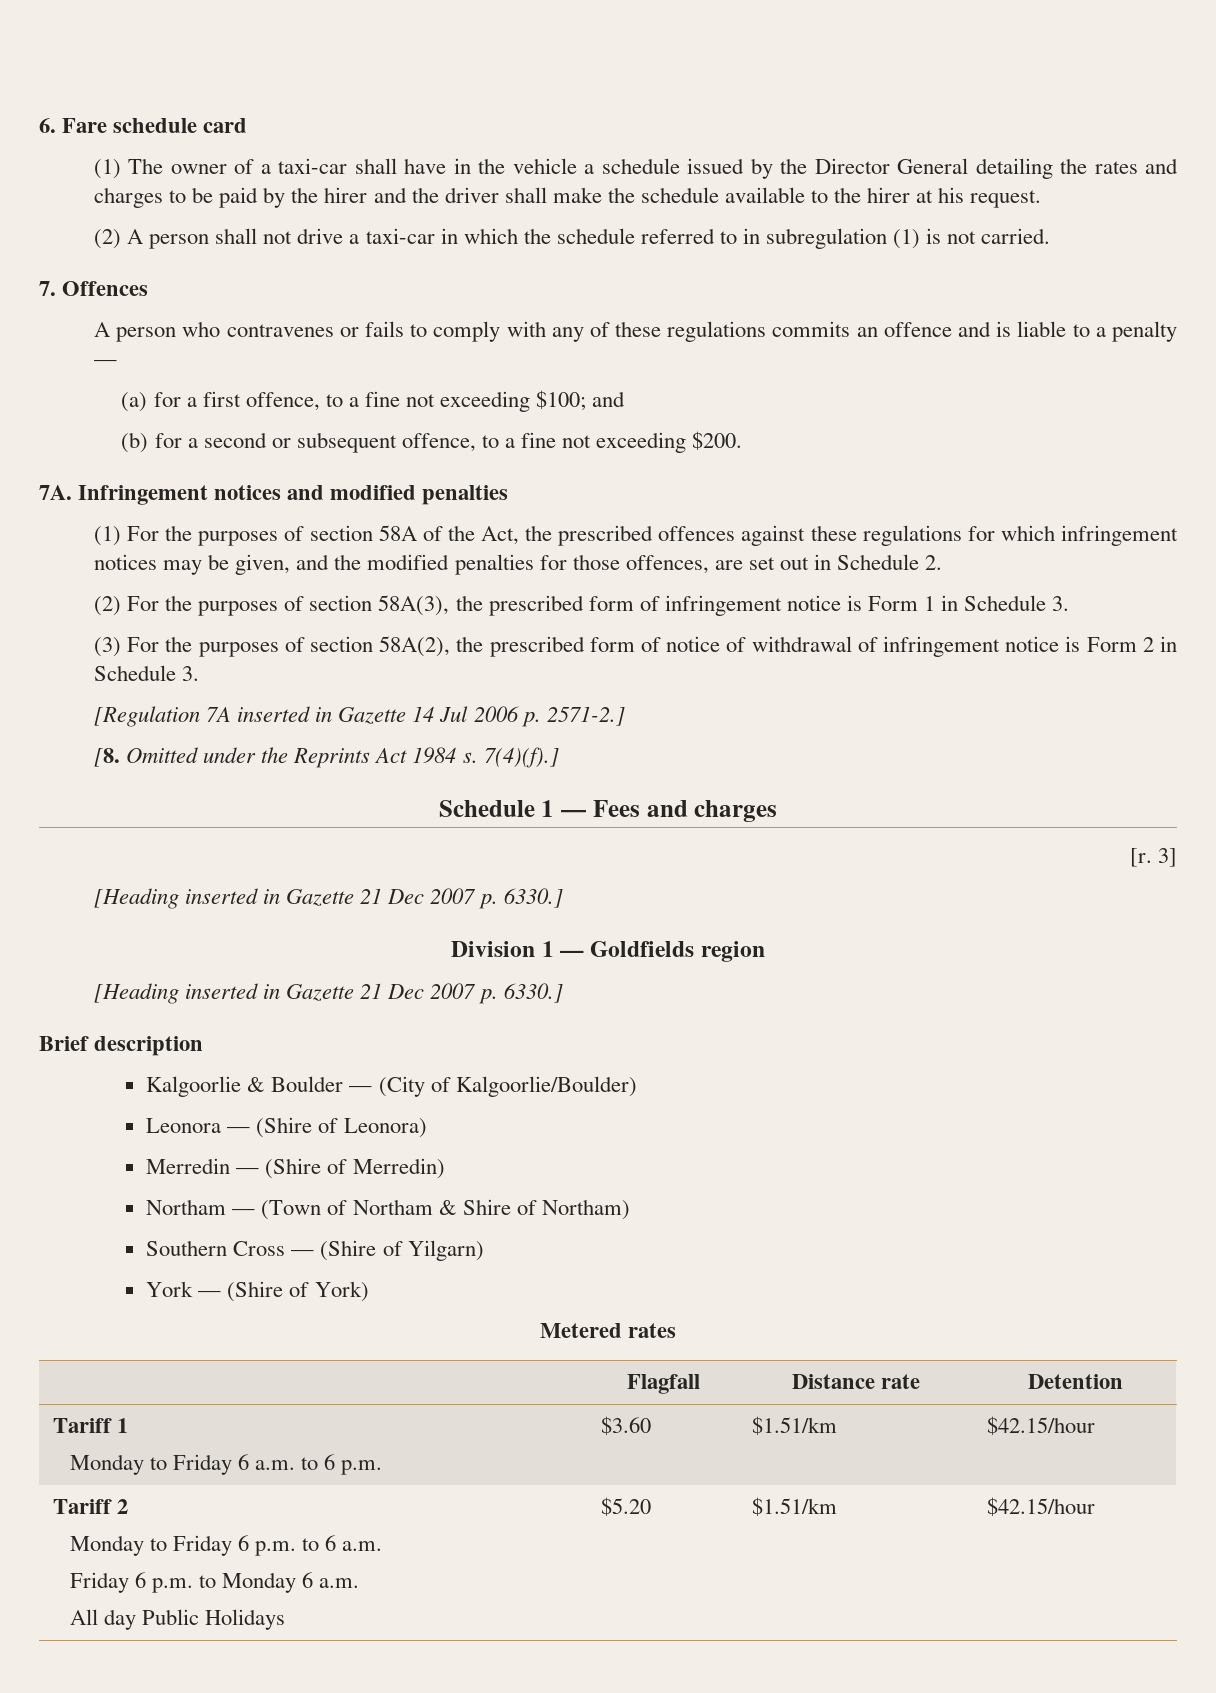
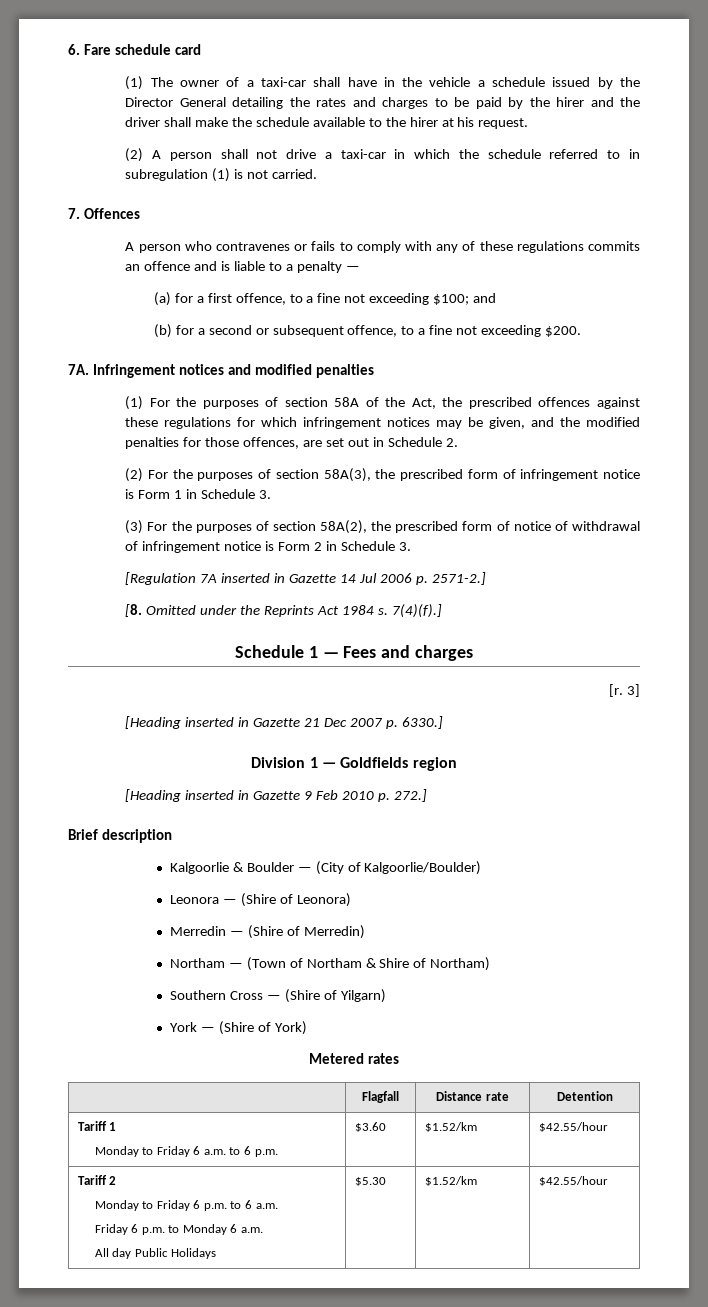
  Division 1 — Goldfields region
- [Heading inserted in Gazette 21 Dec 2007 p. 6330.]
+ [Heading inserted in Gazette 9 Feb 2010 p. 272.]
  Tariff 1
- Monday to Friday 6 a.m. to 6 p.m. | $3.60 | $1.51/km | $42.15/hour
+ Monday to Friday 6 a.m. to 6 p.m. | $3.60 | $1.52/km | $42.55/hour
  Tariff 2
  Monday to Friday 6 p.m. to 6 a.m.
  Friday 6 p.m. to Monday 6 a.m.
- All day Public Holidays | $5.20 | $1.51/km | $42.15/hour
+ All day Public Holidays | $5.30 | $1.52/km | $42.55/hour

